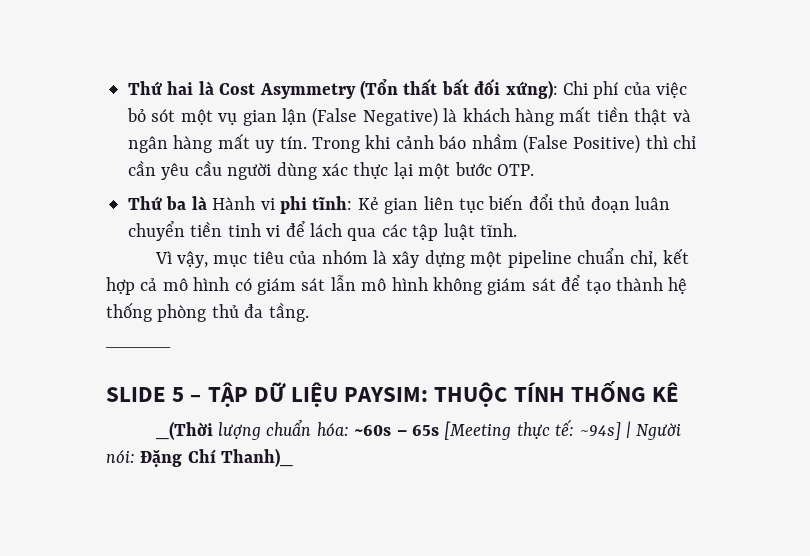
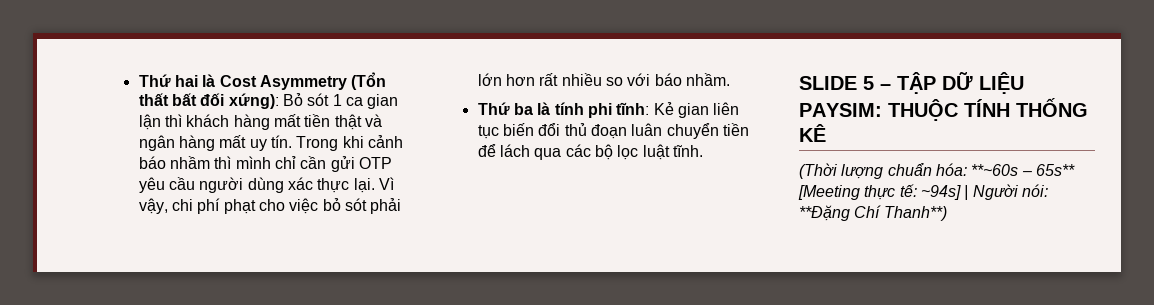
- Thứ hai là Cost Asymmetry (Tổn thất bất đối xứng): Chi phí của việc bỏ sót một vụ gian lận (False Negative) là khách hàng mất tiền thật và ngân hàng mất uy tín.
+ Thứ hai là Cost Asymmetry (Tổn thất bất đối xứng): Bỏ sót 1 ca gian lận thì khách hàng mất tiền thật và ngân hàng mất uy tín.
- Trong khi cảnh báo nhầm (False Positive) thì chỉ cần yêu cầu người dùng xác thực lại một bước OTP.
+ Trong khi cảnh báo nhầm thì mình chỉ cần gửi OTP yêu cầu người dùng xác thực lại. Vì vậy, chi phí phạt cho việc bỏ sót phải lớn hơn rất nhiều so với báo nhầm.
- Thứ ba là Hành vi phi tĩnh: Kẻ gian liên tục biến đổi thủ đoạn luân chuyển tiền tinh vi để lách qua các tập luật tĩnh.
+ Thứ ba là tính phi tĩnh: Kẻ gian liên tục biến đổi thủ đoạn luân chuyển tiền để lách qua các bộ lọc luật tĩnh.
- Vì vậy, mục tiêu của nhóm là xây dựng một pipeline chuẩn chỉ, kết hợp cả mô hình có giám sát lẫn mô hình không giám sát để tạo thành hệ thống phòng thủ đa tầng.
- ――――
- _(Thời lượng chuẩn hóa: ~60s – 65s [Meeting thực tế: ~94s] | Người nói: Đặng Chí Thanh)_
+ (Thời lượng chuẩn hóa: **~60s – 65s** [Meeting thực tế: ~94s] | Người nói: **Đặng Chí Thanh**)

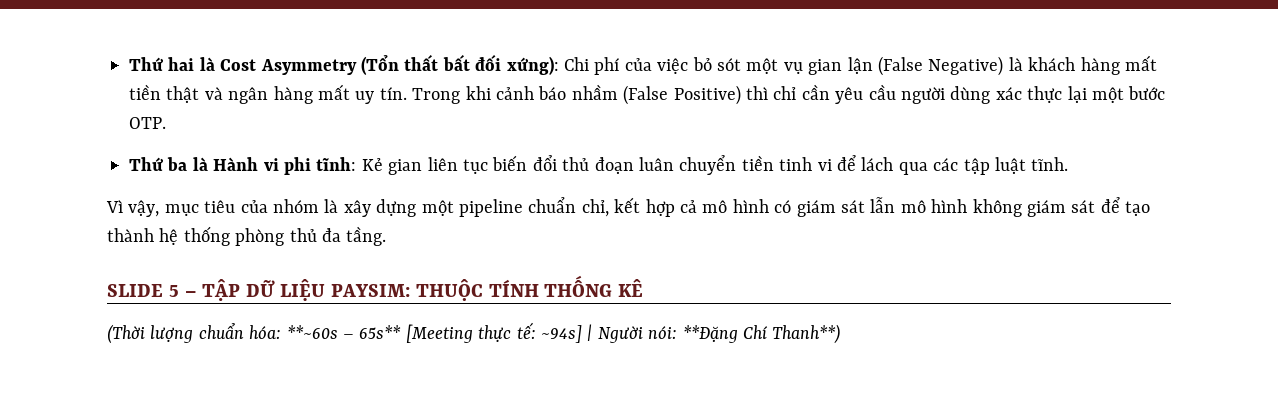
- Thứ hai là Cost Asymmetry (Tổn thất bất đối xứng): Bỏ sót 1 ca gian lận thì khách hàng mất tiền thật và ngân hàng mất uy tín.
+ Thứ hai là Cost Asymmetry (Tổn thất bất đối xứng): Chi phí của việc bỏ sót một vụ gian lận (False Negative) là khách hàng mất tiền thật và ngân hàng mất uy tín.
- Trong khi cảnh báo nhầm thì mình chỉ cần gửi OTP yêu cầu người dùng xác thực lại. Vì vậy, chi phí phạt cho việc bỏ sót phải lớn hơn rất nhiều so với báo nhầm.
+ Trong khi cảnh báo nhầm (False Positive) thì chỉ cần yêu cầu người dùng xác thực lại một bước OTP.
- Thứ ba là tính phi tĩnh: Kẻ gian liên tục biến đổi thủ đoạn luân chuyển tiền để lách qua các bộ lọc luật tĩnh.
+ Thứ ba là Hành vi phi tĩnh: Kẻ gian liên tục biến đổi thủ đoạn luân chuyển tiền tinh vi để lách qua các tập luật tĩnh.
+ Vì vậy, mục tiêu của nhóm là xây dựng một pipeline chuẩn chỉ, kết hợp cả mô hình có giám sát lẫn mô hình không giám sát để tạo thành hệ thống phòng thủ đa tầng.

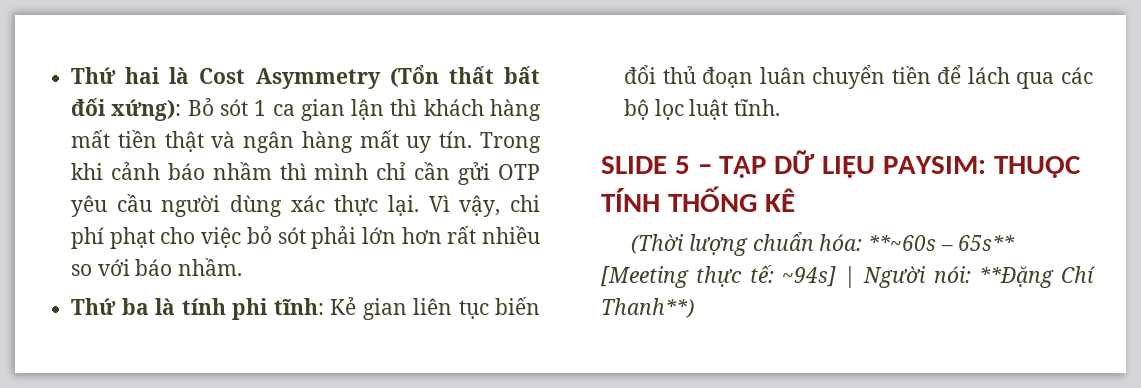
- Thứ hai là Cost Asymmetry (Tổn thất bất đối xứng): Chi phí của việc bỏ sót một vụ gian lận (False Negative) là khách hàng mất tiền thật và ngân hàng mất uy tín.
+ Thứ hai là Cost Asymmetry (Tổn thất bất đối xứng): Bỏ sót 1 ca gian lận thì khách hàng mất tiền thật và ngân hàng mất uy tín.
- Trong khi cảnh báo nhầm (False Positive) thì chỉ cần yêu cầu người dùng xác thực lại một bước OTP.
+ Trong khi cảnh báo nhầm thì mình chỉ cần gửi OTP yêu cầu người dùng xác thực lại. Vì vậy, chi phí phạt cho việc bỏ sót phải lớn hơn rất nhiều so với báo nhầm.
- Thứ ba là Hành vi phi tĩnh: Kẻ gian liên tục biến đổi thủ đoạn luân chuyển tiền tinh vi để lách qua các tập luật tĩnh.
+ Thứ ba là tính phi tĩnh: Kẻ gian liên tục biến đổi thủ đoạn luân chuyển tiền để lách qua các bộ lọc luật tĩnh.
- Vì vậy, mục tiêu của nhóm là xây dựng một pipeline chuẩn chỉ, kết hợp cả mô hình có giám sát lẫn mô hình không giám sát để tạo thành hệ thống phòng thủ đa tầng.

